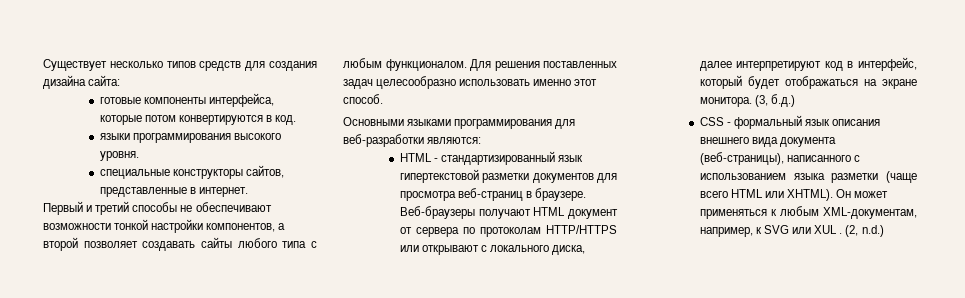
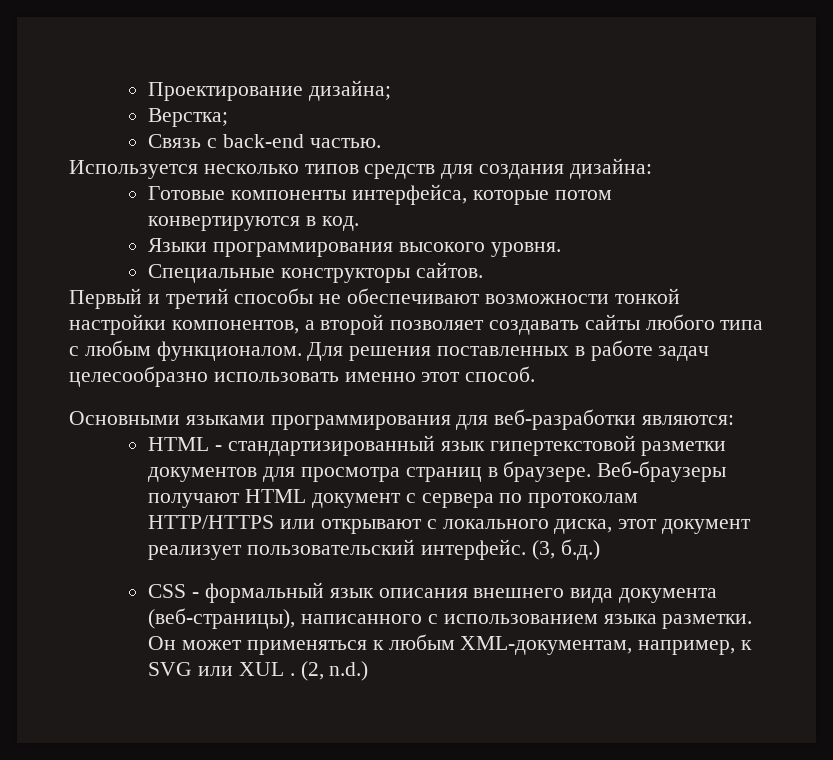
- Существует несколько типов средств для создания дизайна сайта:
- готовые компоненты интерфейса, которые потом конвертируются в код.
+ Проектирование дизайна;
+ Верстка;
+ Связь с back-end частью.
+ Используется несколько типов средств для создания дизайна:
+ Готовые компоненты интерфейса, которые потом конвертируются в код.
- языки программирования высокого уровня.
+ Языки программирования высокого уровня.
- специальные конструкторы сайтов, представленные в интернет.
+ Специальные конструкторы сайтов.
- Для решения поставленных задач целесообразно использовать именно этот способ.
+ Для решения поставленных в работе задач целесообразно использовать именно этот способ.
- HTML - стандартизированный язык гипертекстовой разметки документов для просмотра веб-страниц в браузере.
+ HTML - стандартизированный язык гипертекстовой разметки документов для просмотра страниц в браузере.
- Веб-браузеры получают HTML документ от сервера по протоколам HTTP/HTTPS или открывают с локального диска, далее интерпретируют код в интерфейс, который будет отображаться на экране монитора.
+ Веб-браузеры получают HTML документ с сервера по протоколам HTTP/HTTPS или открывают с локального диска, этот документ реализует пользовательский интерфейс.
- CSS - формальный язык описания внешнего вида документа (веб-страницы), написанного с использованием языка разметки (чаще всего HTML или XHTML).
+ CSS - формальный язык описания внешнего вида документа (веб-страницы), написанного с использованием языка разметки.

